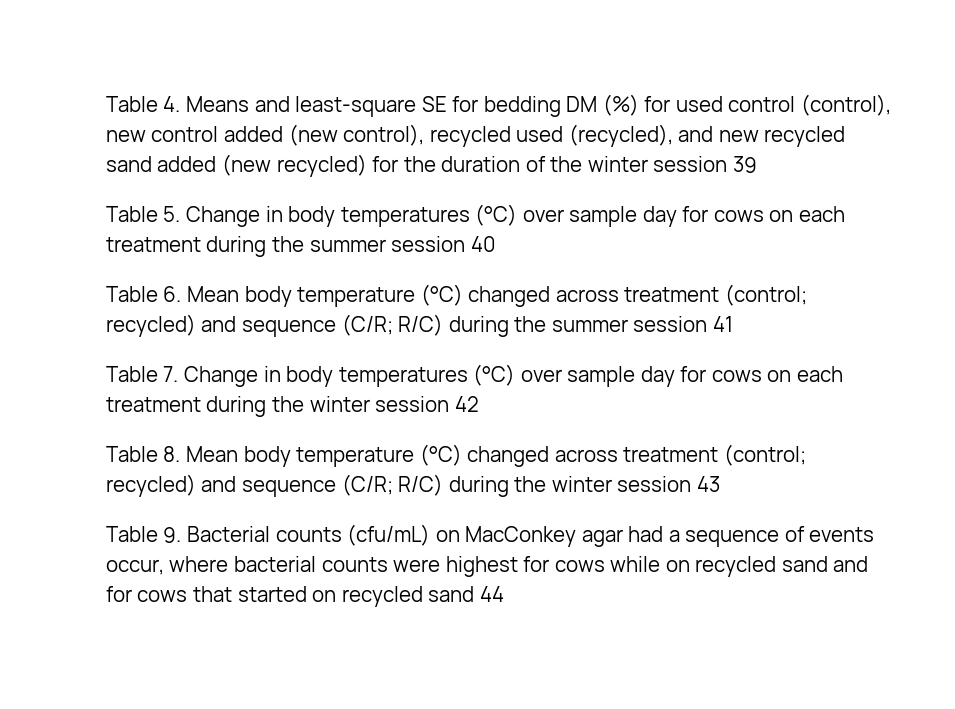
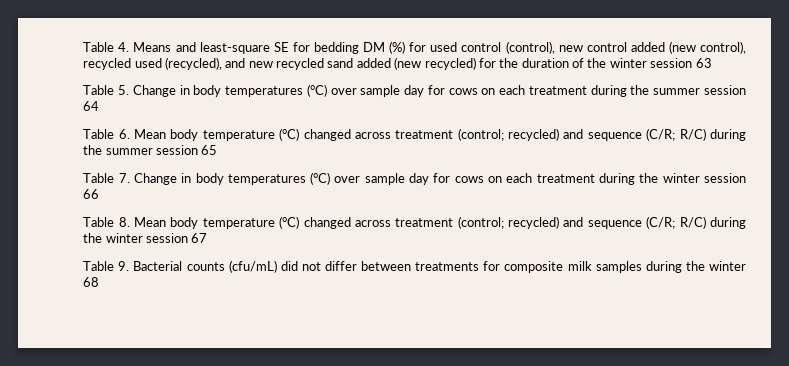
- Table 4. Means and least-square SE for bedding DM (%) for used control (control), new control added (new control), recycled used (recycled), and new recycled sand added (new recycled) for the duration of the winter session 39
+ Table 4. Means and least-square SE for bedding DM (%) for used control (control), new control added (new control), recycled used (recycled), and new recycled sand added (new recycled) for the duration of the winter session 63
- Table 5. Change in body temperatures (°C) over sample day for cows on each treatment during the summer session 40
+ Table 5. Change in body temperatures (°C) over sample day for cows on each treatment during the summer session 64
- Table 6. Mean body temperature (°C) changed across treatment (control; recycled) and sequence (C/R; R/C) during the summer session 41
+ Table 6. Mean body temperature (°C) changed across treatment (control; recycled) and sequence (C/R; R/C) during the summer session 65
- Table 7. Change in body temperatures (°C) over sample day for cows on each treatment during the winter session 42
+ Table 7. Change in body temperatures (°C) over sample day for cows on each treatment during the winter session 66
- Table 8. Mean body temperature (°C) changed across treatment (control; recycled) and sequence (C/R; R/C) during the winter session 43
+ Table 8. Mean body temperature (°C) changed across treatment (control; recycled) and sequence (C/R; R/C) during the winter session 67
- Table 9. Bacterial counts (cfu/mL) on MacConkey agar had a sequence of events occur, where bacterial counts were highest for cows while on recycled sand and for cows that started on recycled sand 44
+ Table 9. Bacterial counts (cfu/mL) did not differ between treatments for composite milk samples during the winter 68

